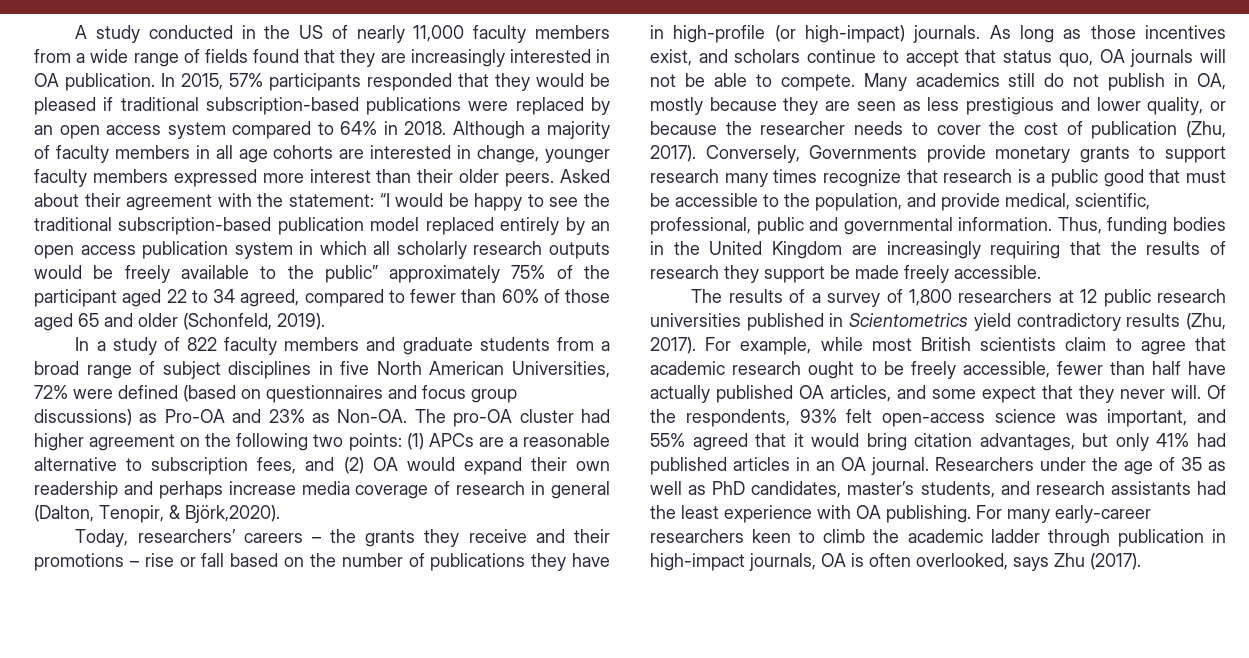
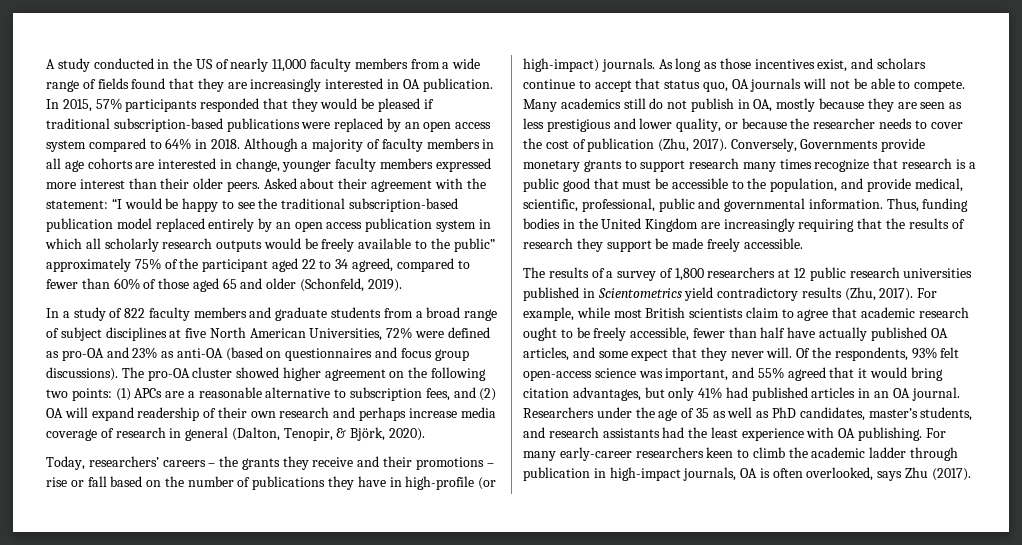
- In a study of 822 faculty members and graduate students from a broad range of subject disciplines in five North American Universities, 72% were defined (based on questionnaires and focus group discussions) as Pro-OA and 23% as Non-OA.
+ In a study of 822 faculty members and graduate students from a broad range of subject disciplines at five North American Universities, 72% were defined as pro-OA and 23% as anti-OA (based on questionnaires and focus group discussions).
- The pro-OA cluster had higher agreement on the following two points: (1) APCs are a reasonable alternative to subscription fees, and (2) OA would expand their own readership and perhaps increase media coverage of research in general (Dalton, Tenopir, & Björk,2020).
+ The pro-OA cluster showed higher agreement on the following two points: (1) APCs are a reasonable alternative to subscription fees, and (2) OA will expand readership of their own research and perhaps increase media coverage of research in general (Dalton, Tenopir, & Björk, 2020).

